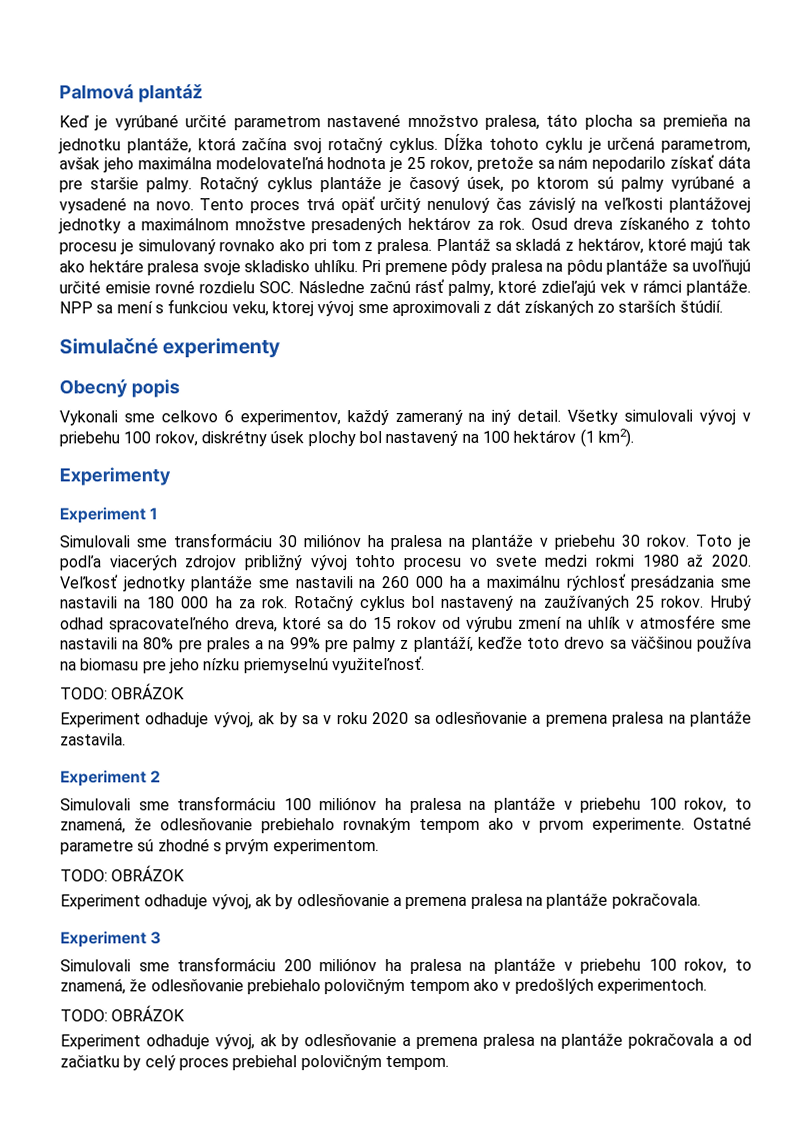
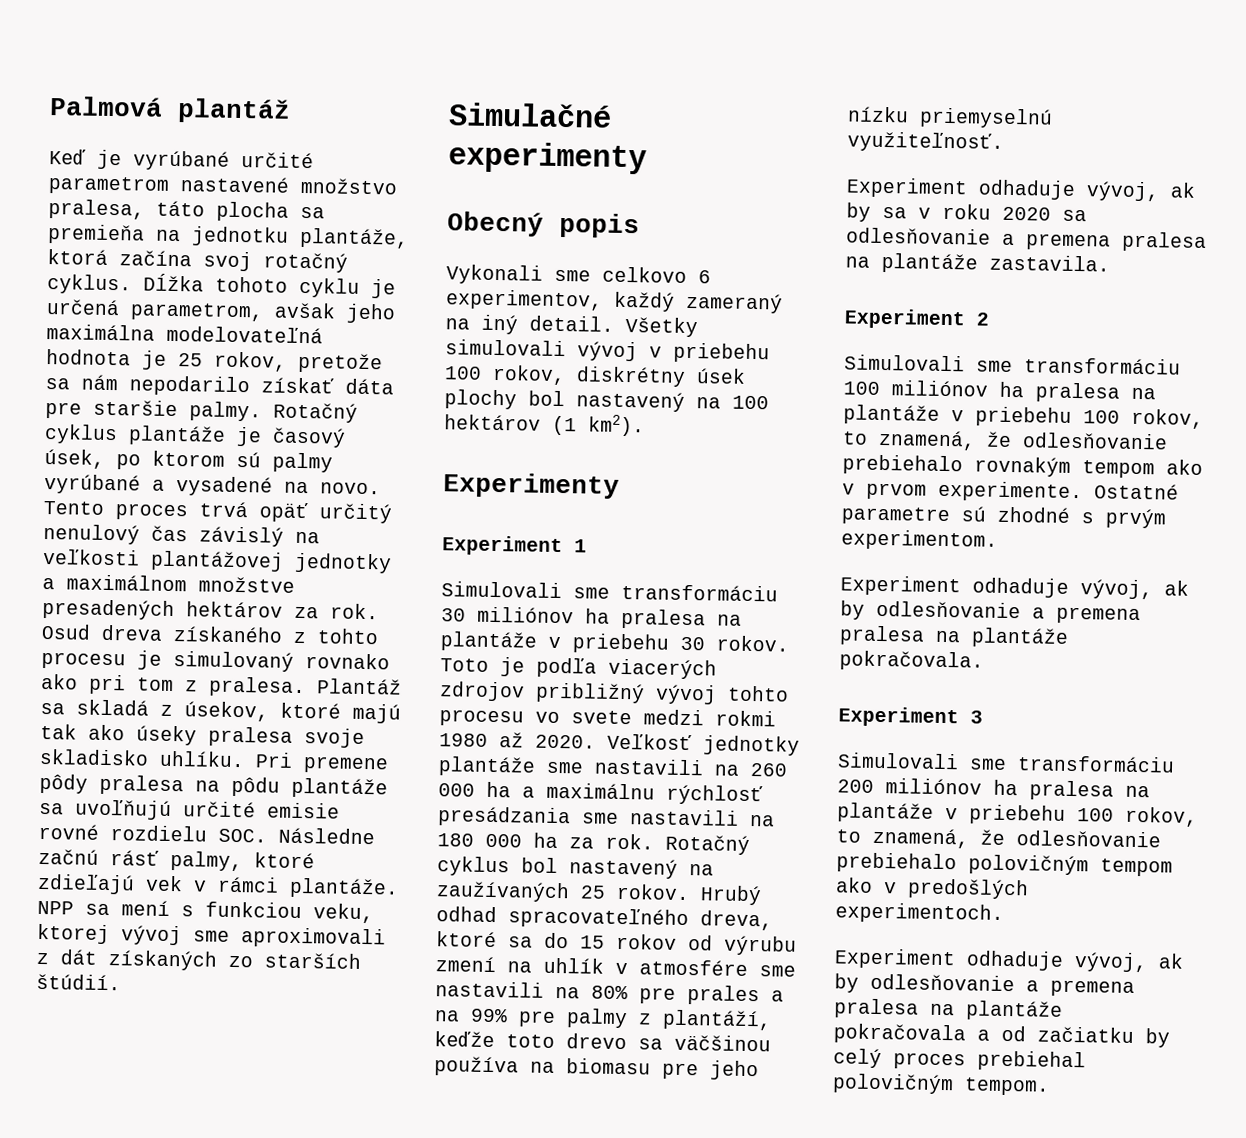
- Plantáž sa skladá z hektárov, ktoré majú tak ako hektáre pralesa svoje skladisko uhlíku.
+ Plantáž sa skladá z úsekov, ktoré majú tak ako úseky pralesa svoje skladisko uhlíku.
  Hrubý odhad spracovateľného dreva, ktoré sa do 15 rokov od výrubu zmení na uhlík v atmosfére sme nastavili na 80% pre prales a na 99% pre palmy z plantáží, keďže toto drevo sa väčšinou používa na biomasu pre jeho nízku priemyselnú využiteľnosť.
- TODO: OBRÁZOK
  Ostatné parametre sú zhodné s prvým experimentom.
- TODO: OBRÁZOK
  Simulovali sme transformáciu 200 miliónov ha pralesa na plantáže v priebehu 100 rokov, to znamená, že odlesňovanie prebiehalo polovičným tempom ako v predošlých experimentoch.
- TODO: OBRÁZOK

